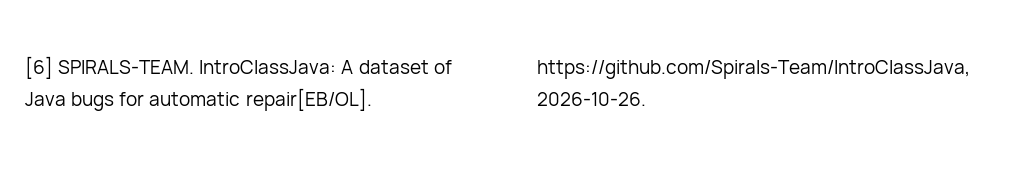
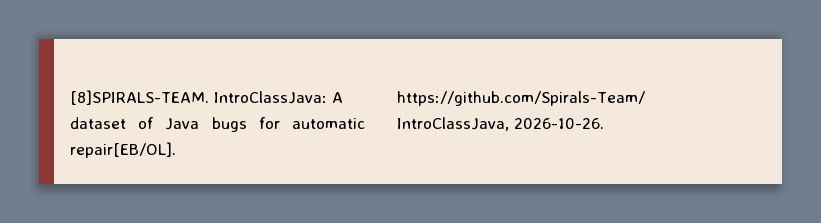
- [6] SPIRALS-TEAM.
+ [8]SPIRALS-TEAM.

